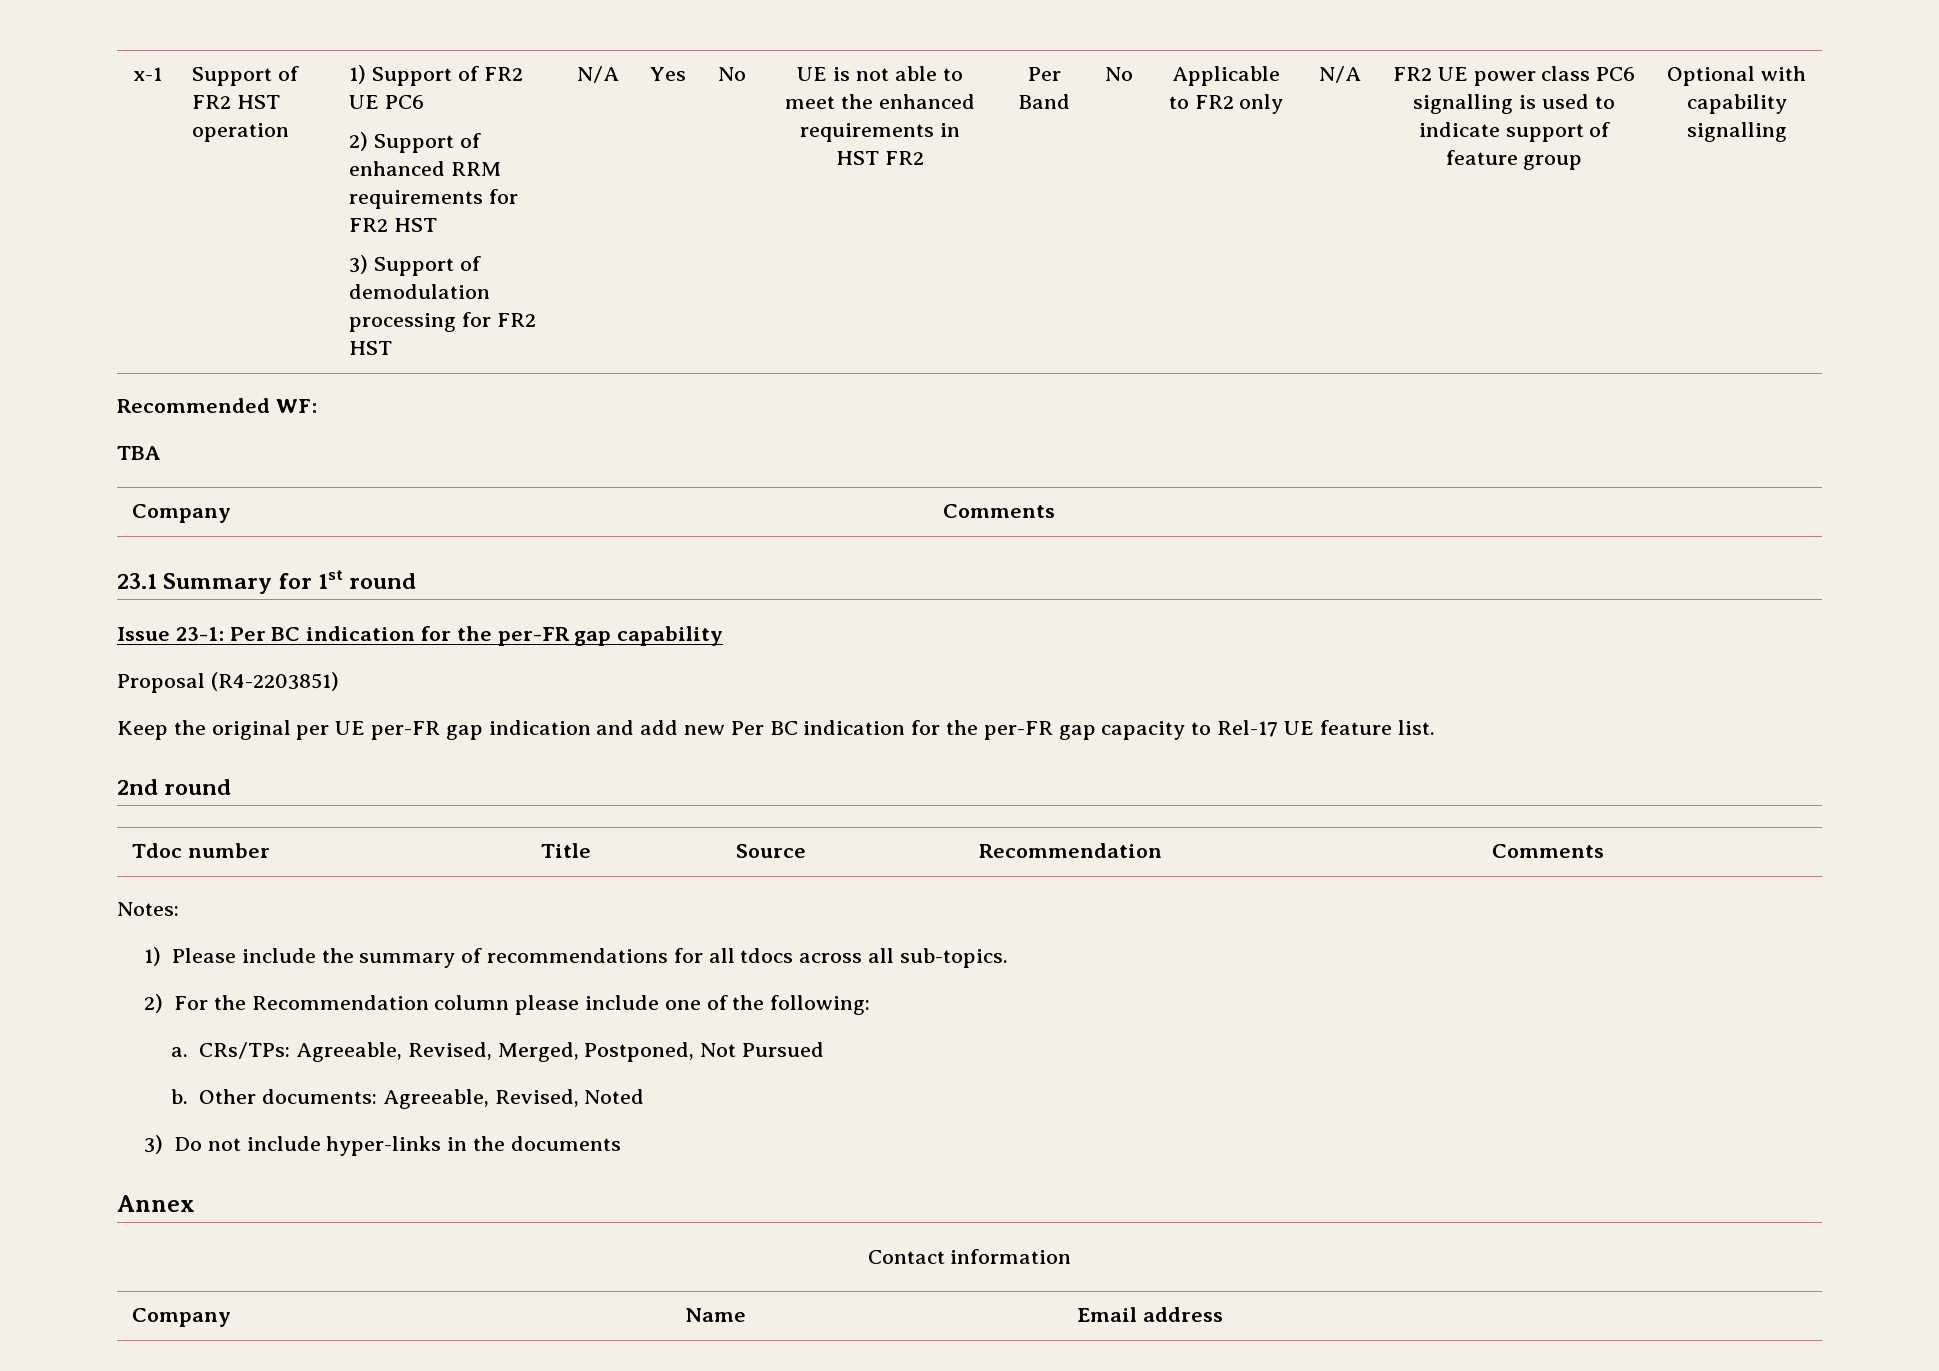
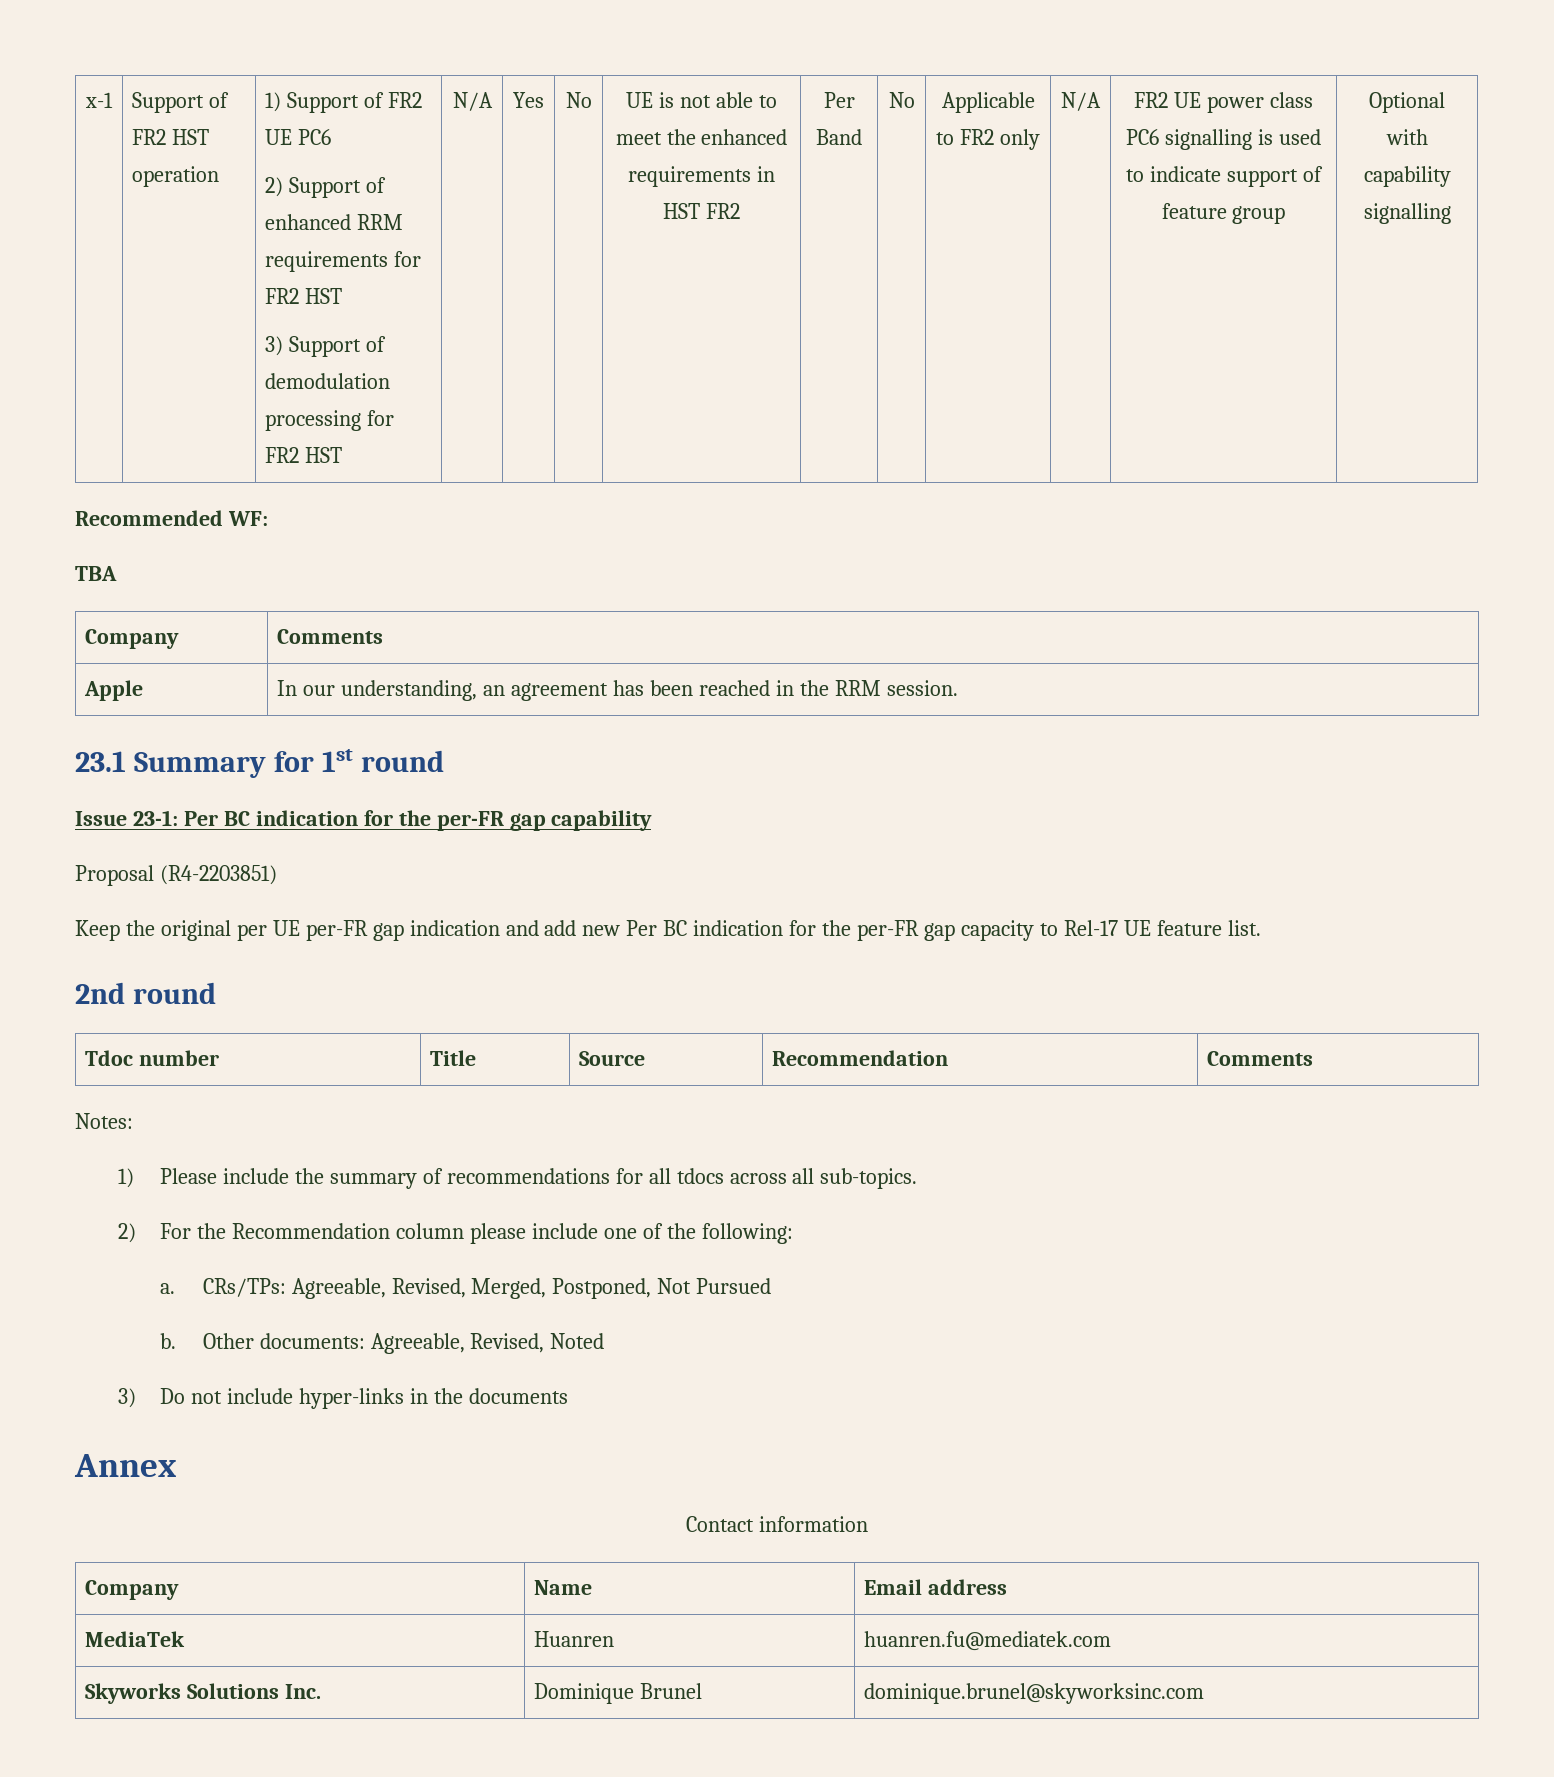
+ Apple | In our understanding, an agreement has been reached in the RRM session.
+ MediaTek | Huanren | huanren.fu@mediatek.com
+ Skyworks Solutions Inc. | Dominique Brunel | dominique.brunel@skyworksinc.com

